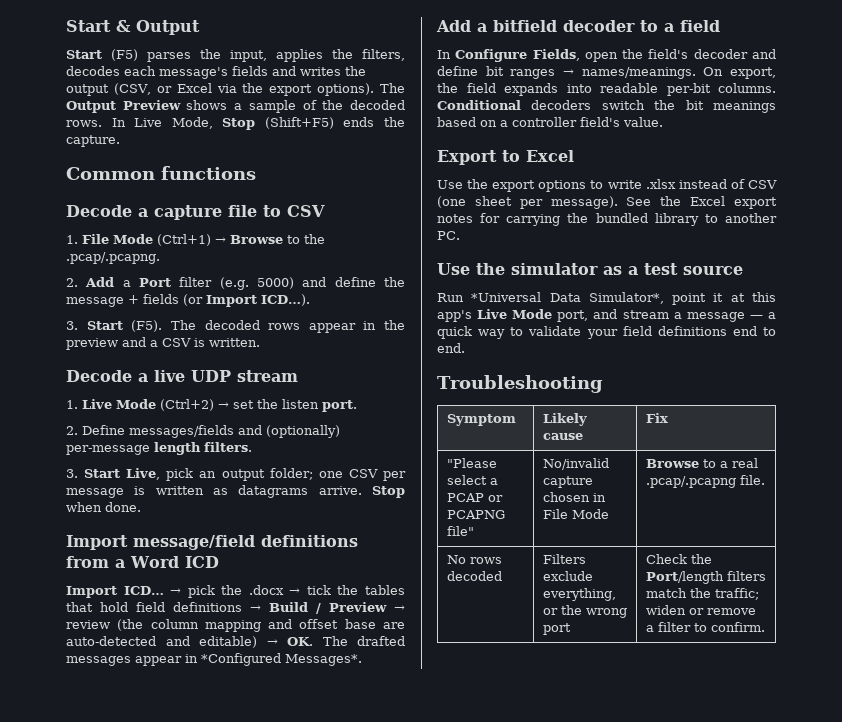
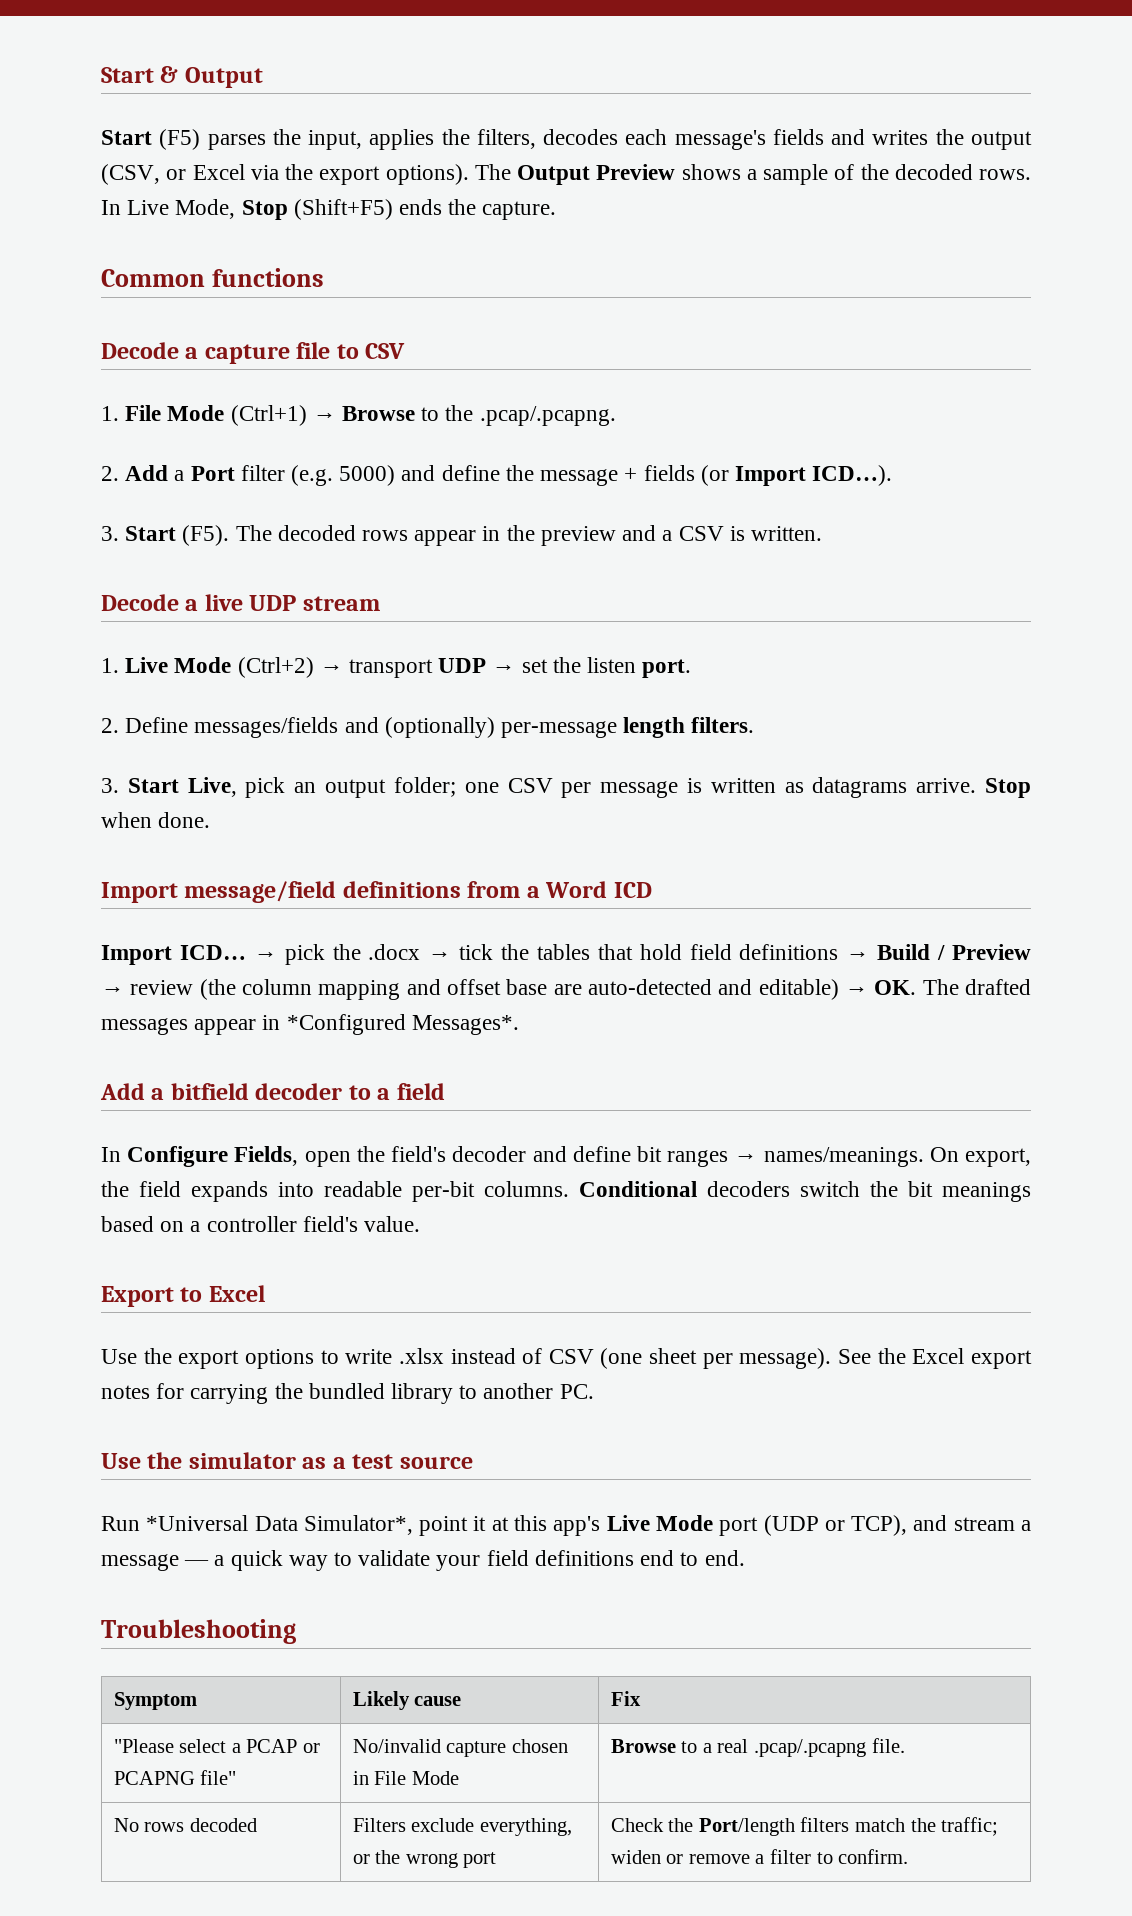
- 1. Live Mode (Ctrl+2) → set the listen port.
+ 1. Live Mode (Ctrl+2) → transport UDP → set the listen port.
- Run *Universal Data Simulator*, point it at this app's Live Mode port, and stream a message — a quick way to validate your field definitions end to end.
+ Run *Universal Data Simulator*, point it at this app's Live Mode port (UDP or TCP), and stream a message — a quick way to validate your field definitions end to end.

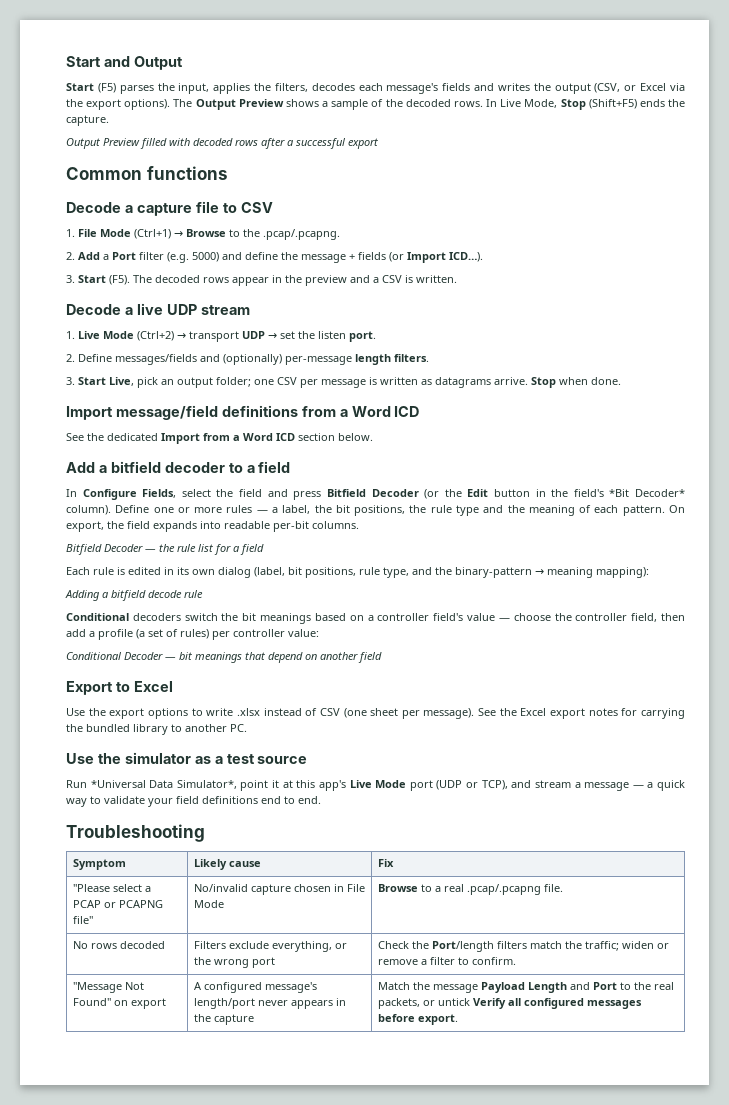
- Start & Output
+ Start and Output
+ Output Preview filled with decoded rows after a successful export
- Import ICD… → pick the .docx → tick the tables that hold field definitions → Build / Preview → review (the column mapping and offset base are auto-detected and editable) → OK. The drafted messages appear in *Configured Messages*.
+ See the dedicated Import from a Word ICD section below.
- In Configure Fields, open the field's decoder and define bit ranges → names/meanings.
+ In Configure Fields, select the field and press Bitfield Decoder (or the Edit button in the field's *Bit Decoder* column). Define one or more rules — a label, the bit positions, the rule type and the meaning of each pattern.
- On export, the field expands into readable per-bit columns. Conditional decoders switch the bit meanings based on a controller field's value.
+ On export, the field expands into readable per-bit columns.
+ Bitfield Decoder — the rule list for a field
+ Each rule is edited in its own dialog (label, bit positions, rule type, and the binary-pattern → meaning mapping):
+ Adding a bitfield decode rule
+ Conditional decoders switch the bit meanings based on a controller field's value — choose the controller field, then add a profile (a set of rules) per controller value:
+ Conditional Decoder — bit meanings that depend on another field
+ "Message Not Found" on export | A configured message's length/port never appears in the capture | Match the message Payload Length and Port to the real packets, or untick Verify all configured messages before export.

